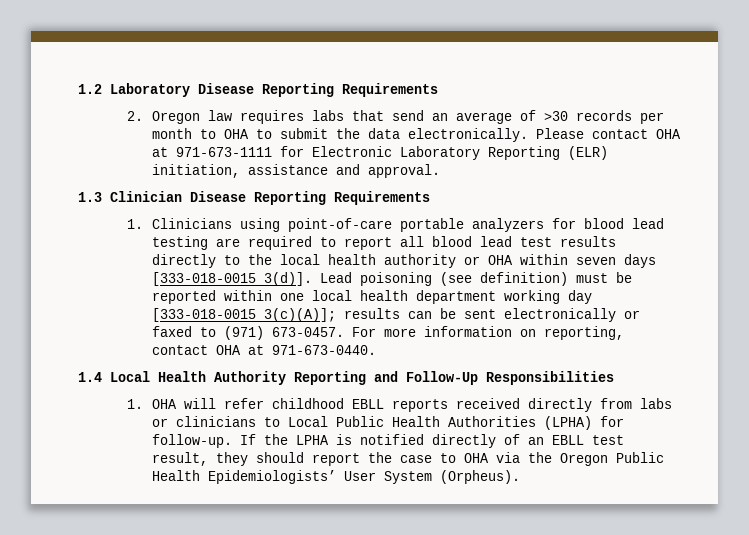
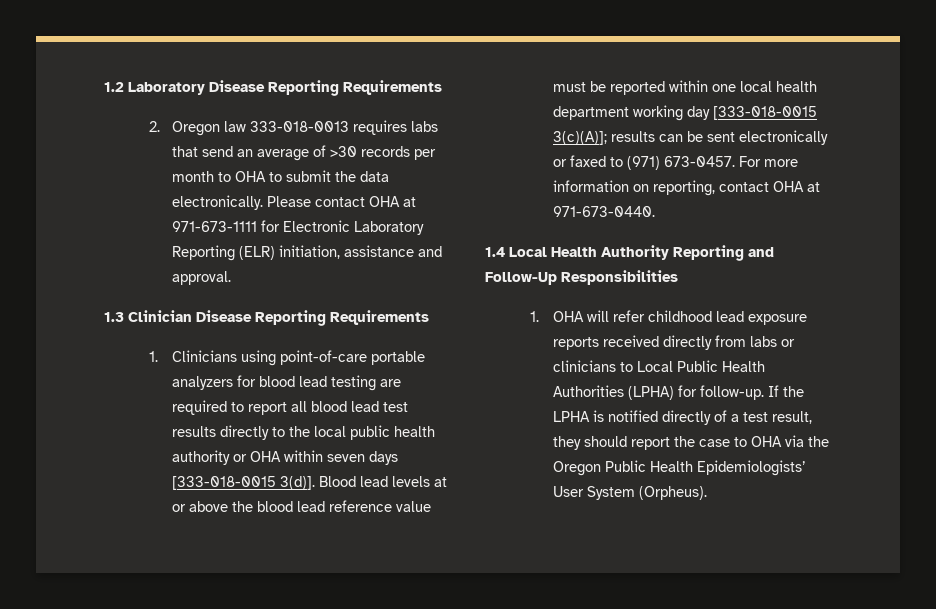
- 2. Oregon law requires labs that send an average of >30 records per month to OHA to submit the data electronically.
+ 2. Oregon law 333-018-0013 requires labs that send an average of >30 records per month to OHA to submit the data electronically.
- 1. Clinicians using point-of-care portable analyzers for blood lead testing are required to report all blood lead test results directly to the local health authority or OHA within seven days [333-018-0015 3(d)].
+ 1. Clinicians using point-of-care portable analyzers for blood lead testing are required to report all blood lead test results directly to the local public health authority or OHA within seven days [333-018-0015 3(d)].
- Lead poisoning (see definition) must be reported within one local health department working day [333-018-0015 3(c)(A)]; results can be sent electronically or faxed to (971) 673-0457.
+ Blood lead levels at or above the blood lead reference value must be reported within one local health department working day [333-018-0015 3(c)(A)]; results can be sent electronically or faxed to (971) 673-0457.
- 1. OHA will refer childhood EBLL reports received directly from labs or clinicians to Local Public Health Authorities (LPHA) for follow-up.
+ 1. OHA will refer childhood lead exposure reports received directly from labs or clinicians to Local Public Health Authorities (LPHA) for follow-up.
- If the LPHA is notified directly of an EBLL test result, they should report the case to OHA via the Oregon Public Health Epidemiologists’ User System (Orpheus).
+ If the LPHA is notified directly of a test result, they should report the case to OHA via the Oregon Public Health Epidemiologists’ User System (Orpheus).

